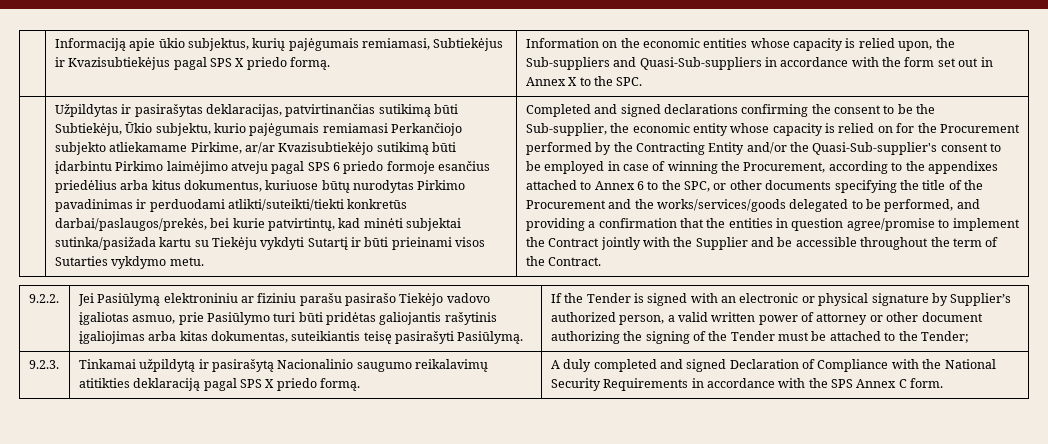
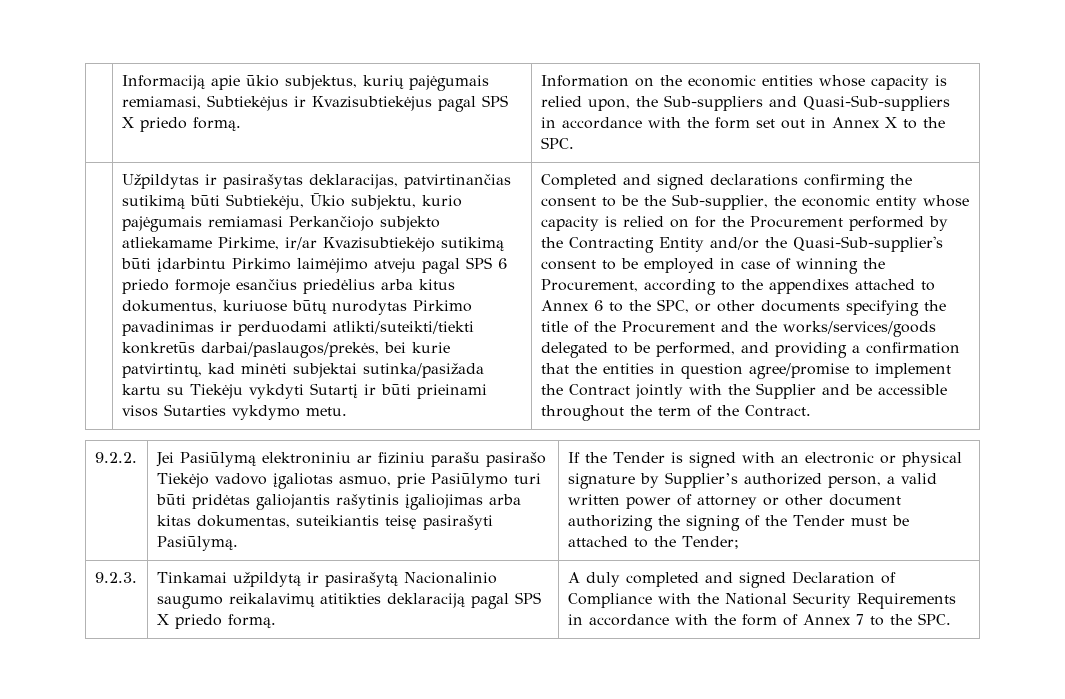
- Užpildytas ir pasirašytas deklaracijas, patvirtinančias sutikimą būti Subtiekėju, Ūkio subjektu, kurio pajėgumais remiamasi Perkančiojo subjekto atliekamame Pirkime, ar/ar Kvazisubtiekėjo sutikimą būti įdarbintu Pirkimo laimėjimo atveju pagal SPS 6 priedo formoje esančius priedėlius arba kitus dokumentus, kuriuose būtų nurodytas Pirkimo pavadinimas ir perduodami atlikti/suteikti/tiekti konkretūs darbai/paslaugos/prekės, bei kurie patvirtintų, kad minėti subjektai sutinka/pasižada kartu su Tiekėju vykdyti Sutartį ir būti prieinami visos Sutarties vykdymo metu.
+ Užpildytas ir pasirašytas deklaracijas, patvirtinančias sutikimą būti Subtiekėju, Ūkio subjektu, kurio pajėgumais remiamasi Perkančiojo subjekto atliekamame Pirkime, ir/ar Kvazisubtiekėjo sutikimą būti įdarbintu Pirkimo laimėjimo atveju pagal SPS 6 priedo formoje esančius priedėlius arba kitus dokumentus, kuriuose būtų nurodytas Pirkimo pavadinimas ir perduodami atlikti/suteikti/tiekti konkretūs darbai/paslaugos/prekės, bei kurie patvirtintų, kad minėti subjektai sutinka/pasižada kartu su Tiekėju vykdyti Sutartį ir būti prieinami visos Sutarties vykdymo metu.
- 9.2.3. | Tinkamai užpildytą ir pasirašytą Nacionalinio saugumo reikalavimų atitikties deklaraciją pagal SPS X priedo formą. | A duly completed and signed Declaration of Compliance with the National Security Requirements in accordance with the SPS Annex C form.
+ 9.2.3. | Tinkamai užpildytą ir pasirašytą Nacionalinio saugumo reikalavimų atitikties deklaraciją pagal SPS X priedo formą. | A duly completed and signed Declaration of Compliance with the National Security Requirements in accordance with the form of Annex 7 to the SPC.

